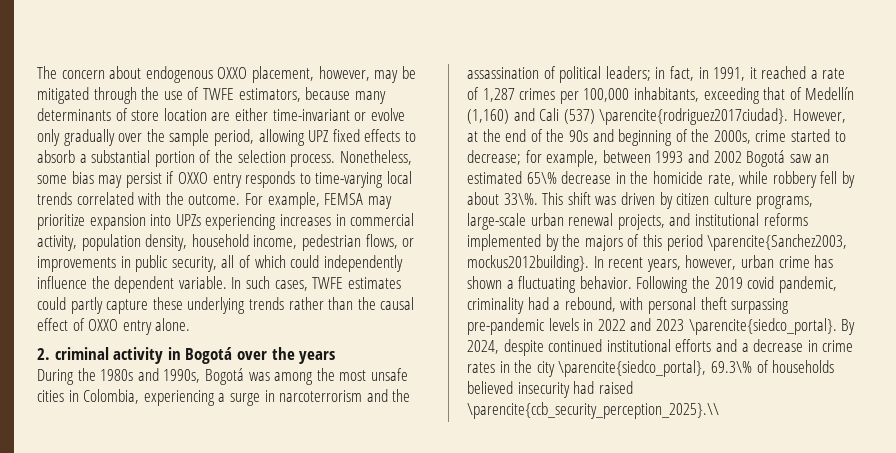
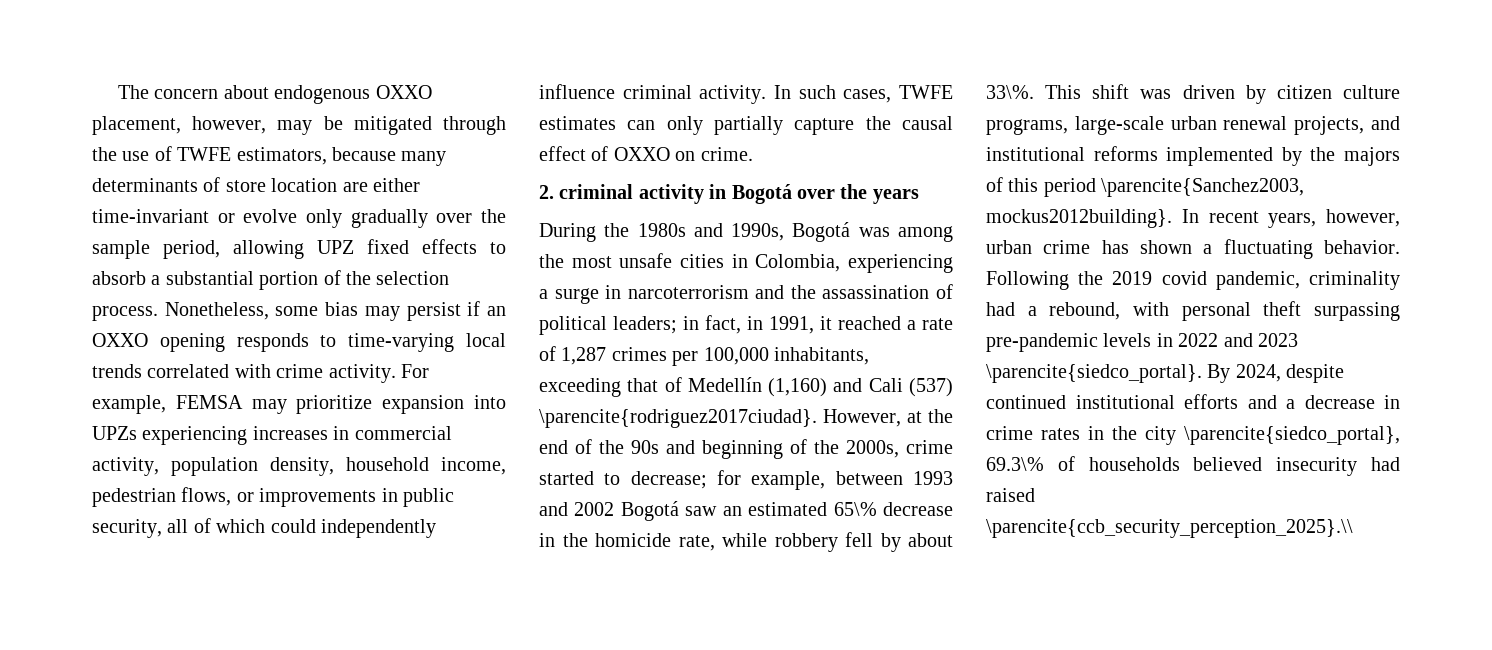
- Nonetheless, some bias may persist if OXXO entry responds to time-varying local trends correlated with the outcome.
+ Nonetheless, some bias may persist if an OXXO opening responds to time-varying local trends correlated with crime activity.
- For example, FEMSA may prioritize expansion into UPZs experiencing increases in commercial activity, population density, household income, pedestrian flows, or improvements in public security, all of which could independently influence the dependent variable.
+ For example, FEMSA may prioritize expansion into UPZs experiencing increases in commercial activity, population density, household income, pedestrian flows, or improvements in public security, all of which could independently influence criminal activity.
- In such cases, TWFE estimates could partly capture these underlying trends rather than the causal effect of OXXO entry alone.
+ In such cases, TWFE estimates can only partially capture the causal effect of OXXO on crime.

